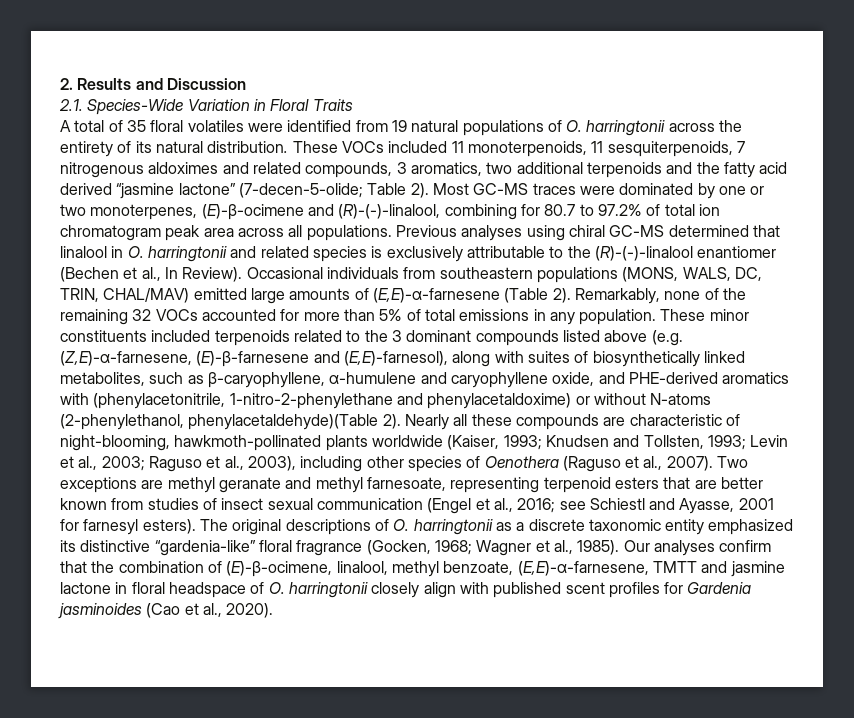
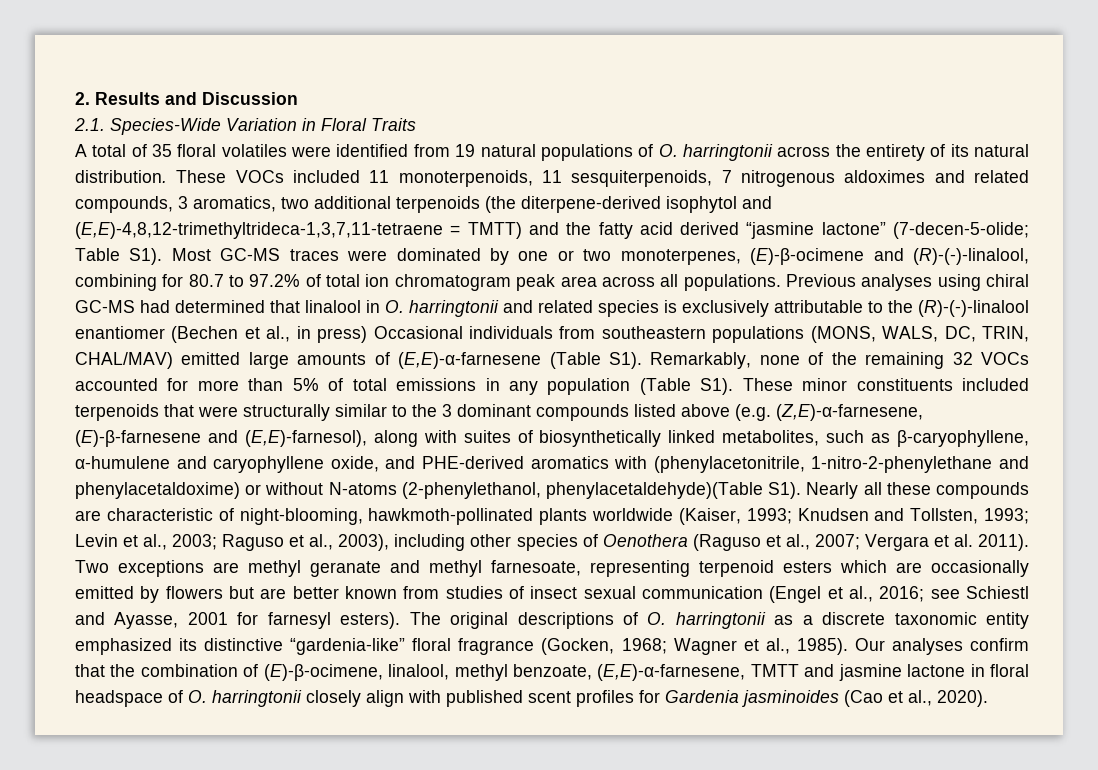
- These VOCs included 11 monoterpenoids, 11 sesquiterpenoids, 7 nitrogenous aldoximes and related compounds, 3 aromatics, two additional terpenoids and the fatty acid derived “jasmine lactone” (7-decen-5-olide; Table 2). Most GC-MS traces were dominated by one or two monoterpenes, (E)-β-ocimene and (R)-(-)-linalool, combining for 80.7 to 97.2% of total ion chromatogram peak area across all populations.
+ These VOCs included 11 monoterpenoids, 11 sesquiterpenoids, 7 nitrogenous aldoximes and related compounds, 3 aromatics, two additional terpenoids (the diterpene-derived isophytol and (E,E)-4,8,12-trimethyltrideca-1,3,7,11-tetraene = TMTT) and the fatty acid derived “jasmine lactone” (7-decen-5-olide; Table S1). Most GC-MS traces were dominated by one or two monoterpenes, (E)-β-ocimene and (R)-(-)-linalool, combining for 80.7 to 97.2% of total ion chromatogram peak area across all populations.
- Previous analyses using chiral GC-MS determined that linalool in O. harringtonii and related species is exclusively attributable to the (R)-(-)-linalool enantiomer (Bechen et al., In Review). Occasional individuals from southeastern populations (MONS, WALS, DC, TRIN, CHAL/MAV) emitted large amounts of (E,E)-α-farnesene (Table 2). Remarkably, none of the remaining 32 VOCs accounted for more than 5% of total emissions in any population. These minor constituents included terpenoids related to the 3 dominant compounds listed above (e.g. (Z,E)-α-farnesene, (E)-β-farnesene and (E,E)-farnesol), along with suites of biosynthetically linked metabolites, such as β-caryophyllene, α-humulene and caryophyllene oxide, and PHE-derived aromatics with (phenylacetonitrile, 1-nitro-2-phenylethane and phenylacetaldoxime) or without N-atoms (2-phenylethanol, phenylacetaldehyde)(Table 2). Nearly all these compounds are characteristic of night-blooming, hawkmoth-pollinated plants worldwide (Kaiser, 1993;
+ Previous analyses using chiral GC-MS had determined that linalool in O. harringtonii and related species is exclusively attributable to the (R)-(-)-linalool enantiomer (Bechen et al., in press) Occasional individuals from southeastern populations (MONS, WALS, DC, TRIN, CHAL/MAV) emitted large amounts of (E,E)-α-farnesene (Table S1). Remarkably, none of the remaining 32 VOCs accounted for more than 5% of total emissions in any population (Table S1). These minor constituents included terpenoids that were structurally similar to the 3 dominant compounds listed above (e.g. (Z,E)-α-farnesene, (E)-β-farnesene and (E,E)-farnesol), along with suites of biosynthetically linked metabolites, such as β-caryophyllene, α-humulene and caryophyllene oxide, and PHE-derived aromatics with (phenylacetonitrile, 1-nitro-2-phenylethane and phenylacetaldoxime) or without N-atoms (2-phenylethanol, phenylacetaldehyde)(Table S1). Nearly all these compounds are characteristic of night-blooming, hawkmoth-pollinated plants worldwide (Kaiser, 1993;
- Raguso et al., 2003), including other species of Oenothera (Raguso et al., 2007).
+ Raguso et al., 2003), including other species of Oenothera (Raguso et al., 2007; Vergara et al. 2011).
- Two exceptions are methyl geranate and methyl farnesoate, representing terpenoid esters that are better known from studies of insect sexual communication (Engel et al., 2016; see Schiestl and Ayasse, 2001 for farnesyl esters).
+ Two exceptions are methyl geranate and methyl farnesoate, representing terpenoid esters which are occasionally emitted by flowers but are better known from studies of insect sexual communication (Engel et al., 2016; see Schiestl and Ayasse, 2001 for farnesyl esters).

